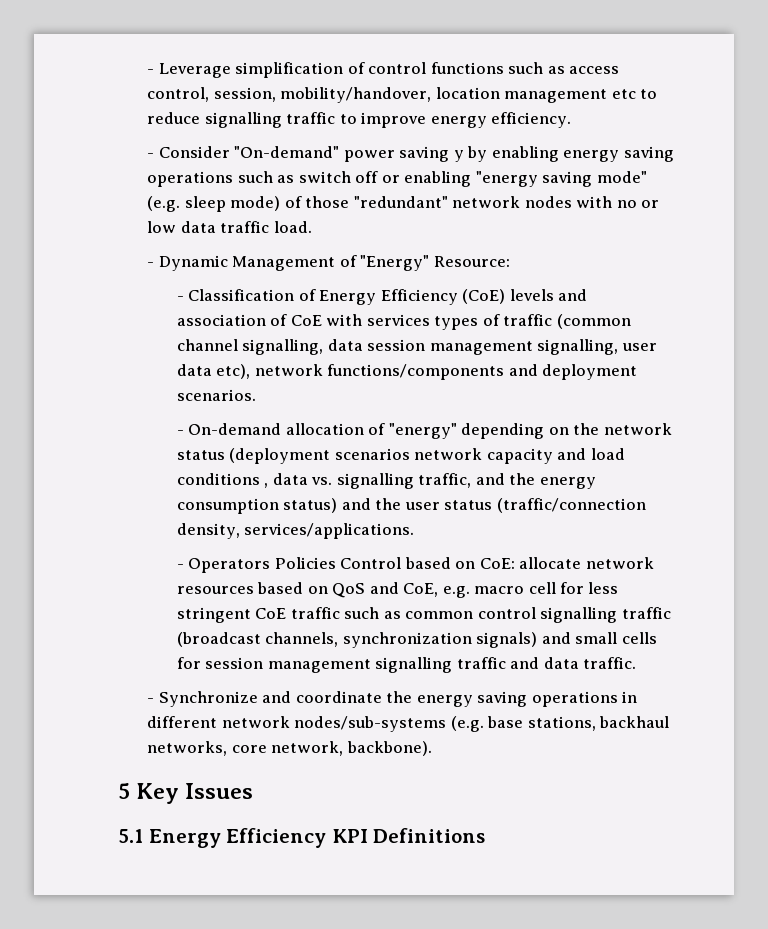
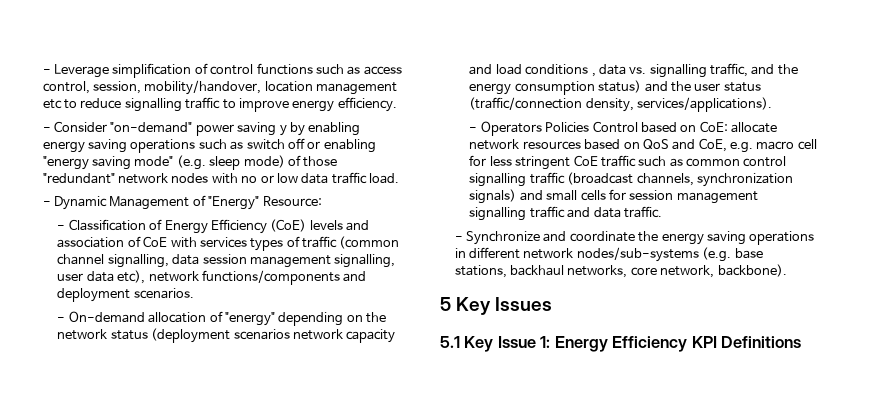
- - Consider "On-demand" power saving y by enabling energy saving operations such as switch off or enabling "energy saving mode" (e.g. sleep mode) of those "redundant" network nodes with no or low data traffic load.
+ - Consider "on-demand" power saving y by enabling energy saving operations such as switch off or enabling "energy saving mode" (e.g. sleep mode) of those "redundant" network nodes with no or low data traffic load.
- - On-demand allocation of "energy" depending on the network status (deployment scenarios network capacity and load conditions , data vs. signalling traffic, and the energy consumption status) and the user status (traffic/connection density, services/applications.
+ - On-demand allocation of "energy" depending on the network status (deployment scenarios network capacity and load conditions , data vs. signalling traffic, and the energy consumption status) and the user status (traffic/connection density, services/applications).
- 5.1 Energy Efficiency KPI Definitions
+ 5.1 Key Issue 1: Energy Efficiency KPI Definitions

